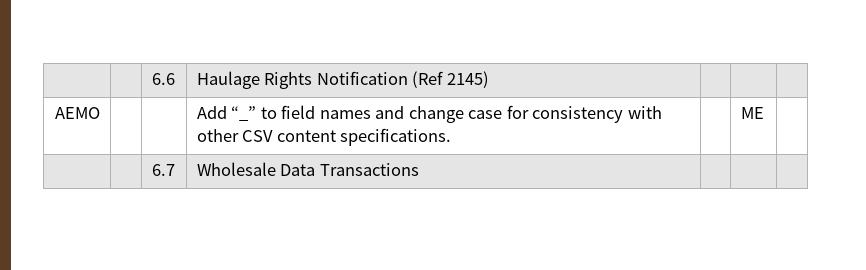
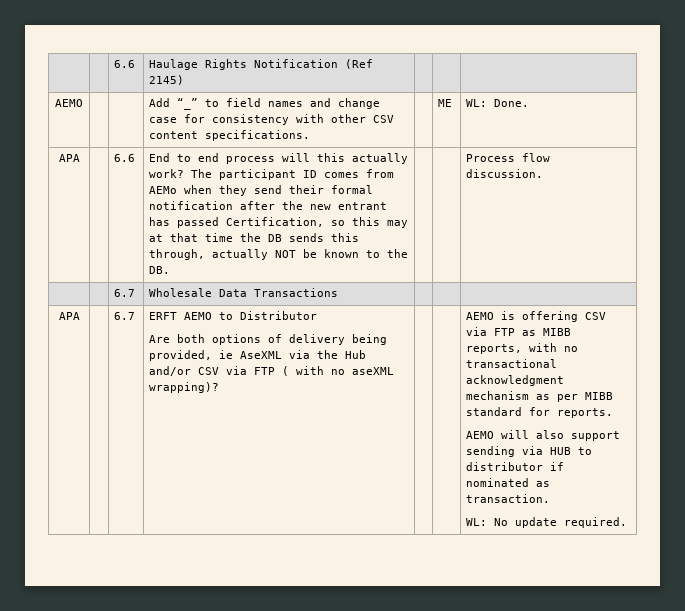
- AEMO | | | Add “_” to field names and change case for consistency with other CSV content specifications. | | ME |
+ AEMO | | | Add “_” to field names and change case for consistency with other CSV content specifications. | | ME | WL: Done.
+ APA | | 6.6 | End to end process will this actually work? The participant ID comes from AEMo when they send their formal notification after the new entrant has passed Certification, so this may at that time the DB sends this through, actually NOT be known to the DB. | | | Process flow discussion.
  | | 6.7 | Wholesale Data Transactions | | |
+ APA | | 6.7 | ERFT AEMO to Distributor
+ Are both options of delivery being provided, ie AseXML via the Hub and/or CSV via FTP ( with no aseXML wrapping)? | | | AEMO is offering CSV via FTP as MIBB reports, with no transactional acknowledgment mechanism as per MIBB standard for reports.
+ AEMO will also support sending via HUB to distributor if nominated as transaction.
+ WL: No update required.

